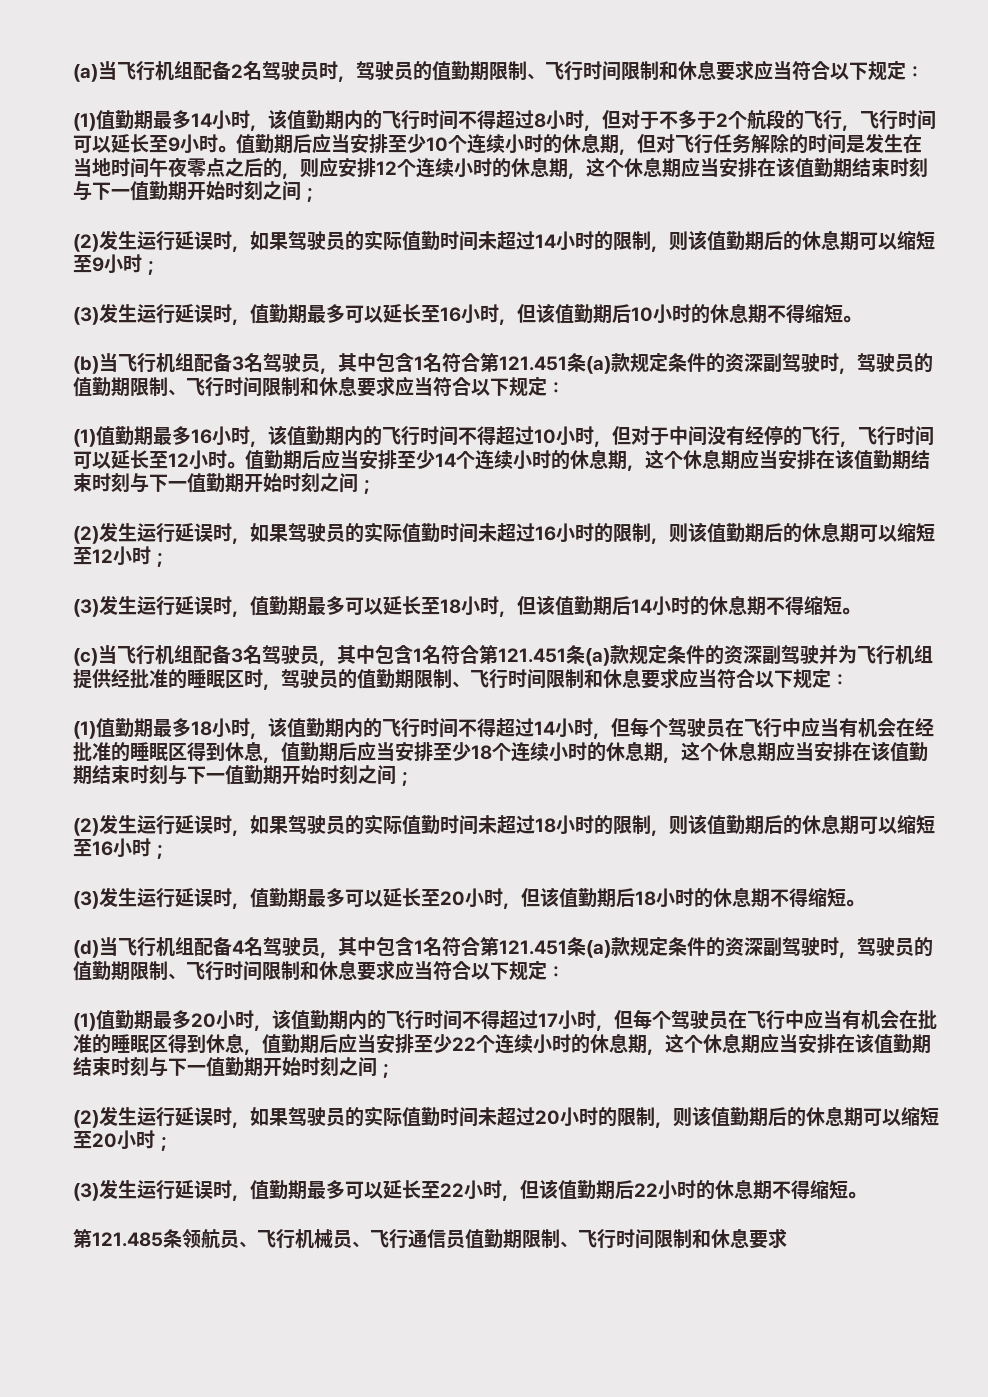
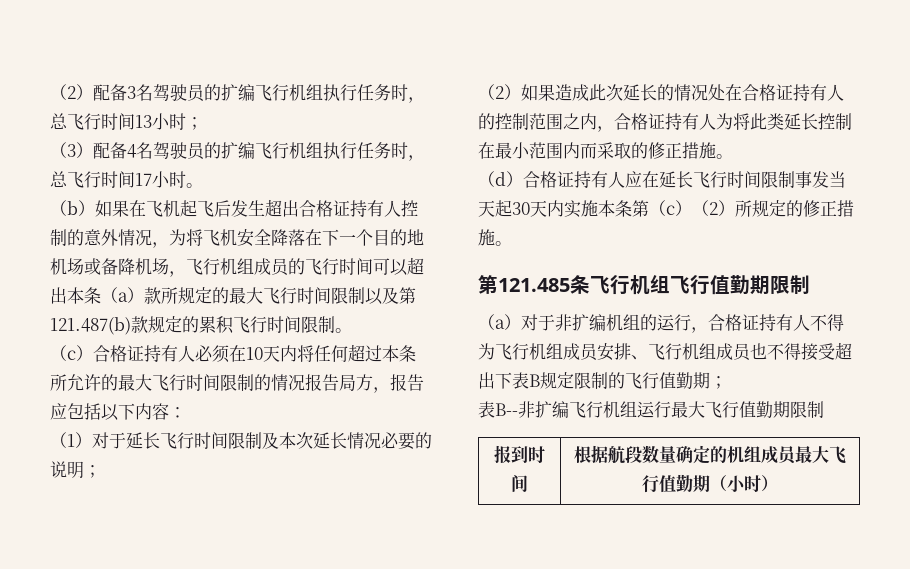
- (a)当飞行机组配备2名驾驶员时，驾驶员的值勤期限制、飞行时间限制和休息要求应当符合以下规定：
- (1)值勤期最多14小时，该值勤期内的飞行时间不得超过8小时，但对于不多于2个航段的飞行，飞行时间可以延长至9小时。值勤期后应当安排至少10个连续小时的休息期，但对飞行任务解除的时间是发生在当地时间午夜零点之后的，则应安排12个连续小时的休息期，这个休息期应当安排在该值勤期结束时刻与下一值勤期开始时刻之间；
- (2)发生运行延误时，如果驾驶员的实际值勤时间未超过14小时的限制，则该值勤期后的休息期可以缩短至9小时；
- (3)发生运行延误时，值勤期最多可以延长至16小时，但该值勤期后10小时的休息期不得缩短。
- (b)当飞行机组配备3名驾驶员，其中包含1名符合第121.451条(a)款规定条件的资深副驾驶时，驾驶员的值勤期限制、飞行时间限制和休息要求应当符合以下规定：
- (1)值勤期最多16小时，该值勤期内的飞行时间不得超过10小时，但对于中间没有经停的飞行，飞行时间可以延长至12小时。值勤期后应当安排至少14个连续小时的休息期，这个休息期应当安排在该值勤期结束时刻与下一值勤期开始时刻之间；
- (2)发生运行延误时，如果驾驶员的实际值勤时间未超过16小时的限制，则该值勤期后的休息期可以缩短至12小时；
- (3)发生运行延误时，值勤期最多可以延长至18小时，但该值勤期后14小时的休息期不得缩短。
- (c)当飞行机组配备3名驾驶员，其中包含1名符合第121.451条(a)款规定条件的资深副驾驶并为飞行机组提供经批准的睡眠区时，驾驶员的值勤期限制、飞行时间限制和休息要求应当符合以下规定：
- (1)值勤期最多18小时，该值勤期内的飞行时间不得超过14小时，但每个驾驶员在飞行中应当有机会在经批准的睡眠区得到休息，值勤期后应当安排至少18个连续小时的休息期，这个休息期应当安排在该值勤期结束时刻与下一值勤期开始时刻之间；
- (2)发生运行延误时，如果驾驶员的实际值勤时间未超过18小时的限制，则该值勤期后的休息期可以缩短至16小时；
- (3)发生运行延误时，值勤期最多可以延长至20小时，但该值勤期后18小时的休息期不得缩短。
- (d)当飞行机组配备4名驾驶员，其中包含1名符合第121.451条(a)款规定条件的资深副驾驶时，驾驶员的值勤期限制、飞行时间限制和休息要求应当符合以下规定：
- (1)值勤期最多20小时，该值勤期内的飞行时间不得超过17小时，但每个驾驶员在飞行中应当有机会在批准的睡眠区得到休息，值勤期后应当安排至少22个连续小时的休息期，这个休息期应当安排在该值勤期结束时刻与下一值勤期开始时刻之间；
- (2)发生运行延误时，如果驾驶员的实际值勤时间未超过20小时的限制，则该值勤期后的休息期可以缩短至20小时；
- (3)发生运行延误时，值勤期最多可以延长至22小时，但该值勤期后22小时的休息期不得缩短。
- 第121.485条领航员、飞行机械员、飞行通信员值勤期限制、飞行时间限制和休息要求
+ （2）配备3名驾驶员的扩编飞行机组执行任务时，总飞行时间13小时；
+ （3）配备4名驾驶员的扩编飞行机组执行任务时，总飞行时间17小时。
+ （b）如果在飞机起飞后发生超出合格证持有人控制的意外情况，为将飞机安全降落在下一个目的地机场或备降机场，飞行机组成员的飞行时间可以超出本条（a）款所规定的最大飞行时间限制以及第121.487(b)款规定的累积飞行时间限制。
+ （c）合格证持有人必须在10天内将任何超过本条所允许的最大飞行时间限制的情况报告局方，报告应包括以下内容：
+ （1）对于延长飞行时间限制及本次延长情况必要的说明；
+ （2）如果造成此次延长的情况处在合格证持有人的控制范围之内，合格证持有人为将此类延长控制在最小范围内而采取的修正措施。
+ （d）合格证持有人应在延长飞行时间限制事发当天起30天内实施本条第（c）（2）所规定的修正措施。
+ 第121.485条飞行机组飞行值勤期限制
+ （a）对于非扩编机组的运行，合格证持有人不得为飞行机组成员安排、飞行机组成员也不得接受超出下表B规定限制的飞行值勤期；
+ 表B--非扩编飞行机组运行最大飞行值勤期限制
+ 报到时间 | 根据航段数量确定的机组成员最大飞行值勤期（小时）

